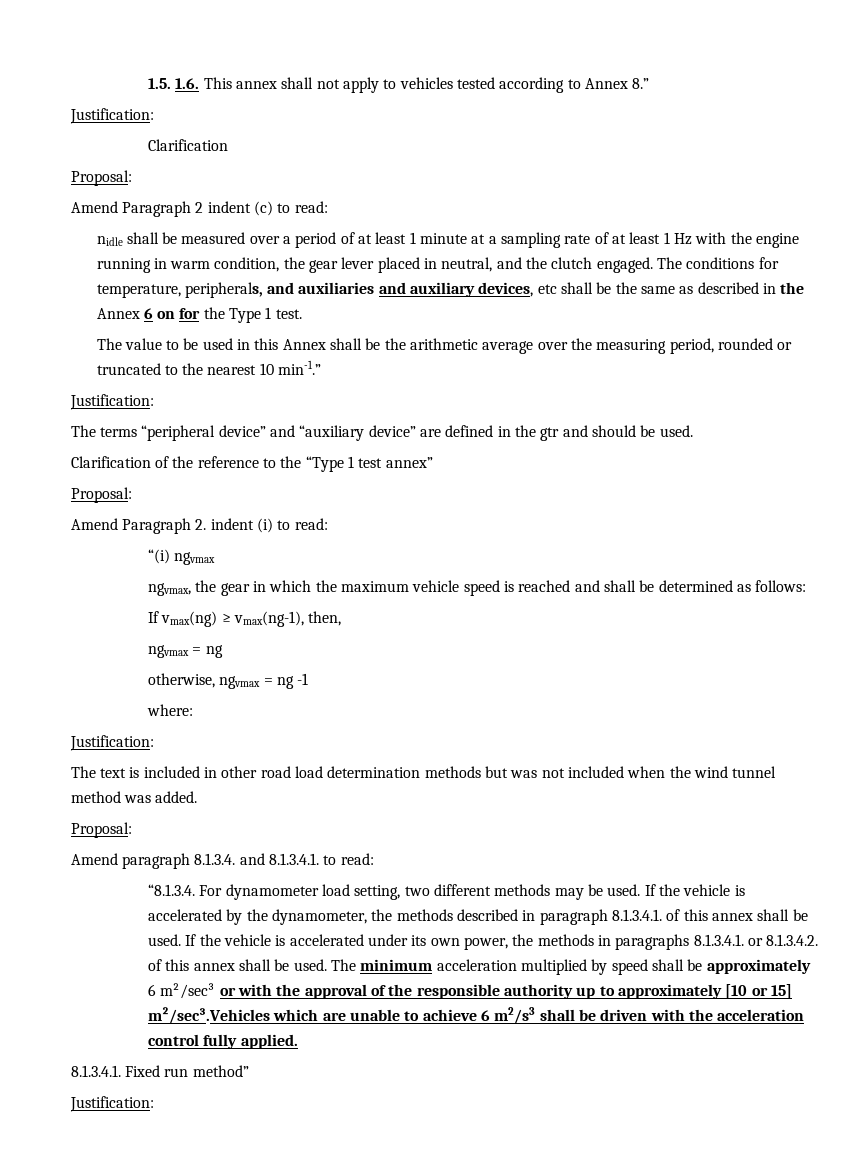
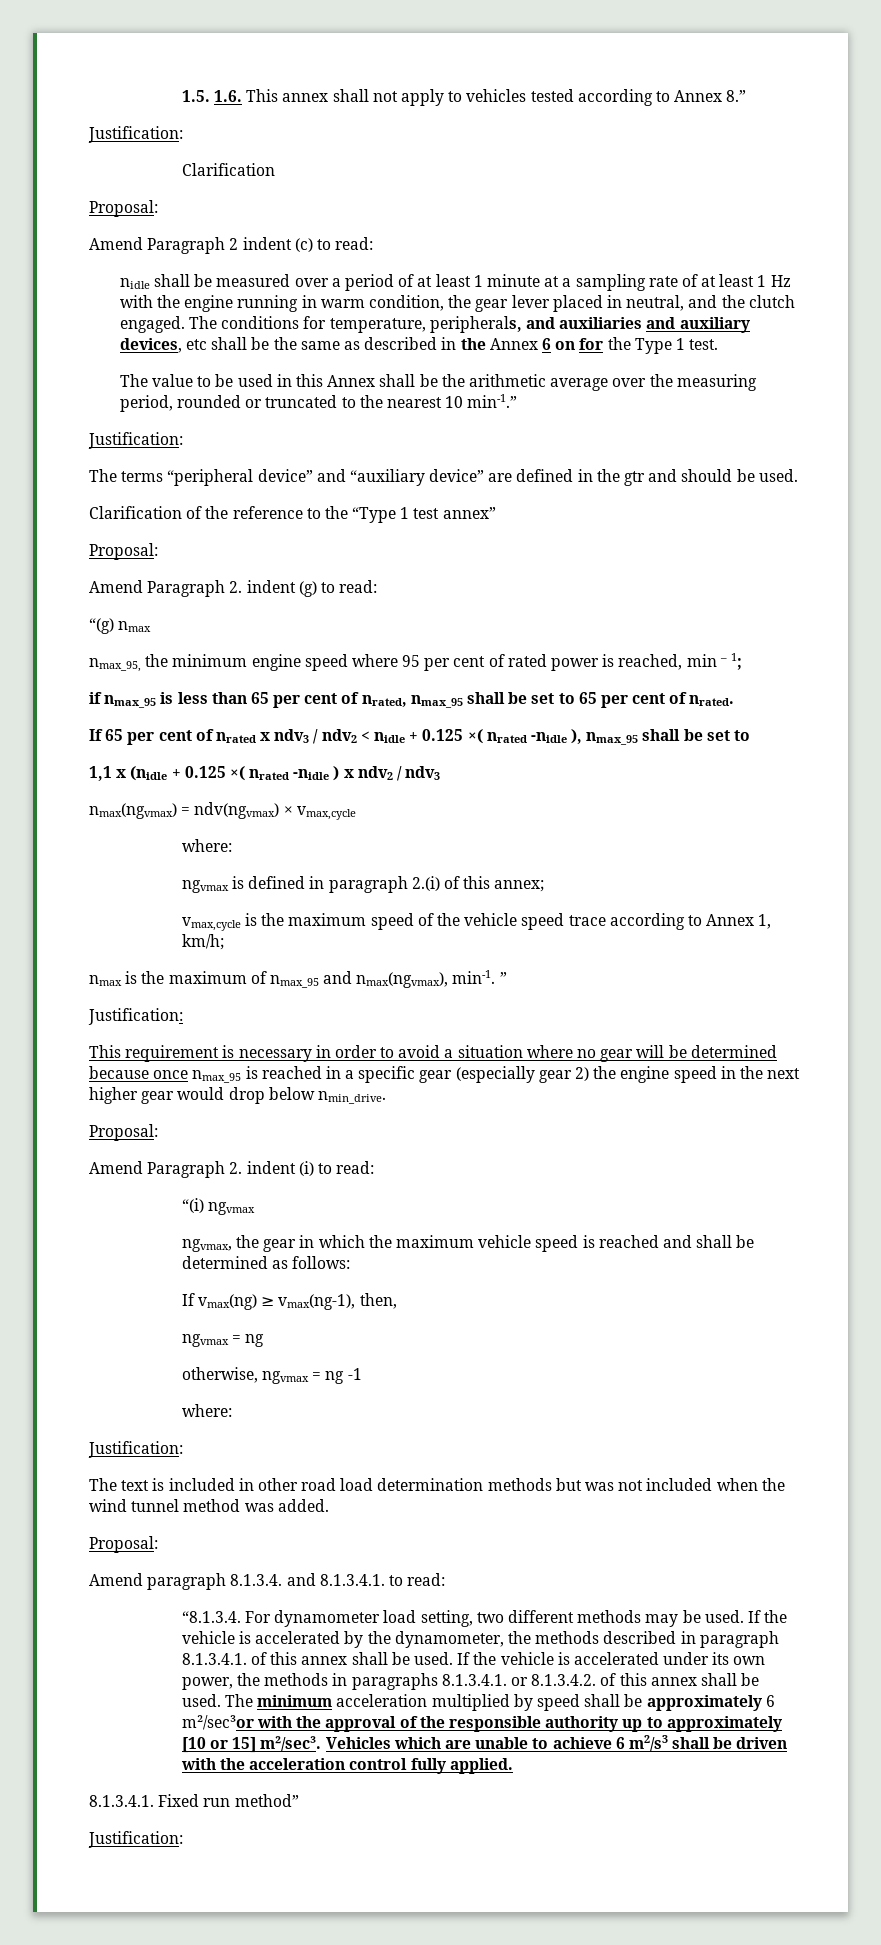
+ Amend Paragraph 2. indent (g) to read:
+ “(g) nmax
+ nmax_95, the minimum engine speed where 95 per cent of rated power is reached, min – 1;
+ if nmax_95 is less than 65 per cent of nrated, nmax_95 shall be set to 65 per cent of nrated.
+ If 65 per cent of nrated x ndv3 / ndv2 < nidle + 0.125 ×( nrated -nidle ), nmax_95 shall be set to
+ 1,1 x (nidle + 0.125 ×( nrated -nidle ) x ndv2 / ndv3
+ nmax(ngvmax) = ndv(ngvmax) × vmax,cycle
+ where:
+ ngvmax is defined in paragraph 2.(i) of this annex;
+ vmax,cycle is the maximum speed of the vehicle speed trace according to Annex 1, km/h;
+ nmax is the maximum of nmax_95 and nmax(ngvmax), min-1. ”
+ Justification:
+ This requirement is necessary in order to avoid a situation where no gear will be determined because once nmax_95 is reached in a specific gear (especially gear 2) the engine speed in the next higher gear would drop below nmin_drive.
+ Proposal:
- The minimum acceleration multiplied by speed shall be approximately 6 m²/sec³ or with the approval of the responsible authority up to approximately [10 or 15] m²/sec³.Vehicles which are unable to achieve 6 m2/s3 shall be driven with the acceleration control fully applied.
+ The minimum acceleration multiplied by speed shall be approximately 6 m²/sec³or with the approval of the responsible authority up to approximately [10 or 15] m²/sec³. Vehicles which are unable to achieve 6 m2/s3 shall be driven with the acceleration control fully applied.

